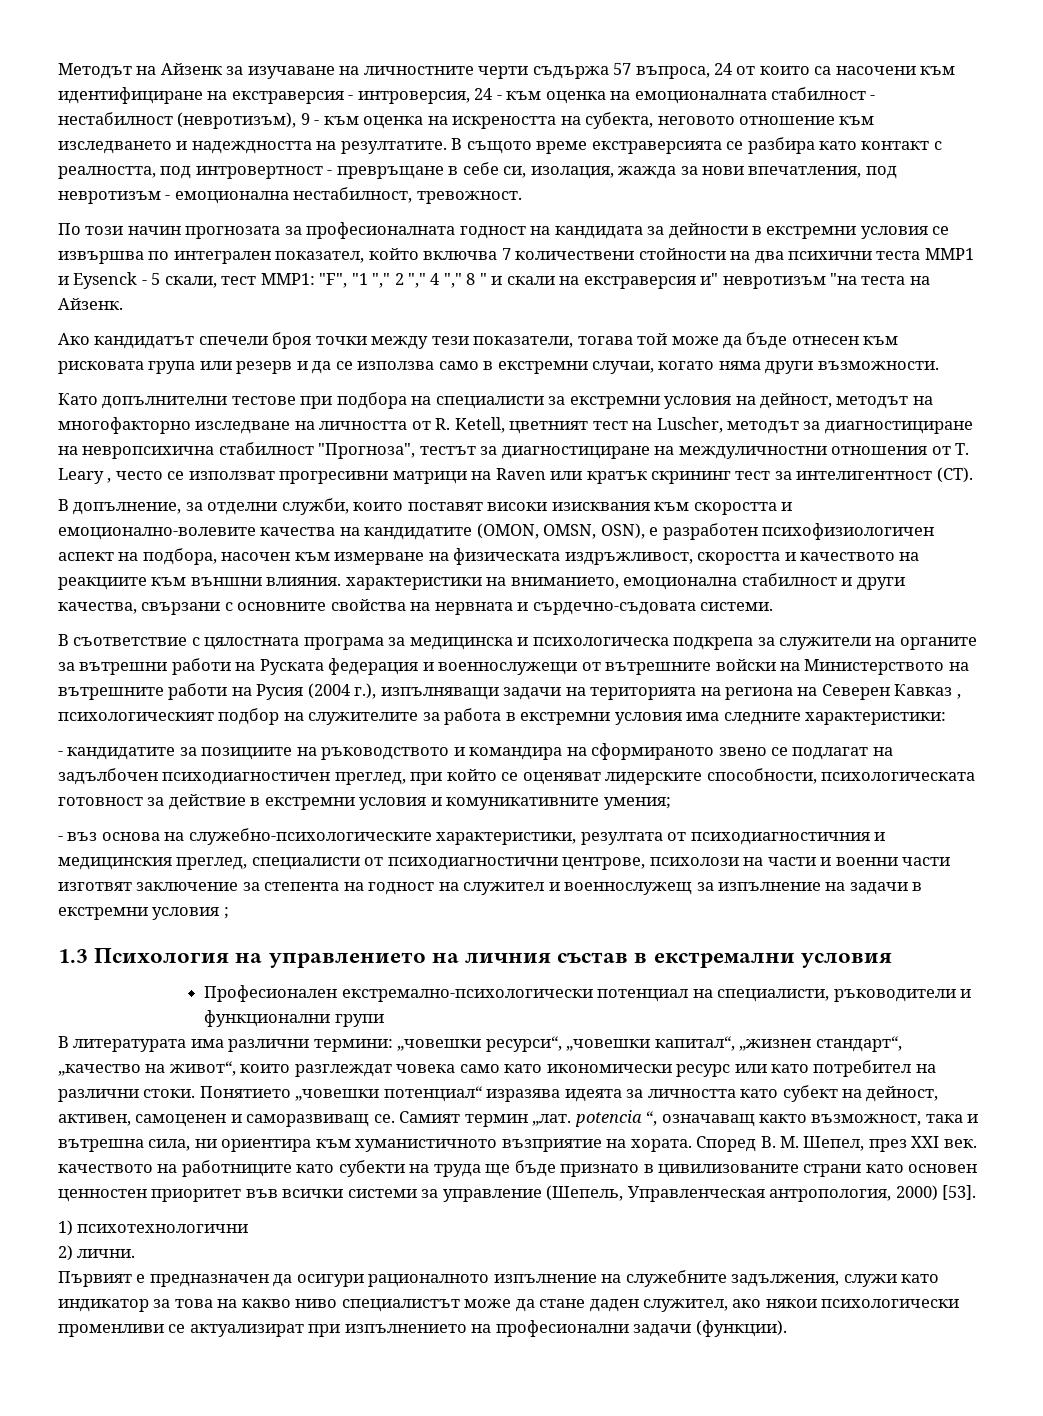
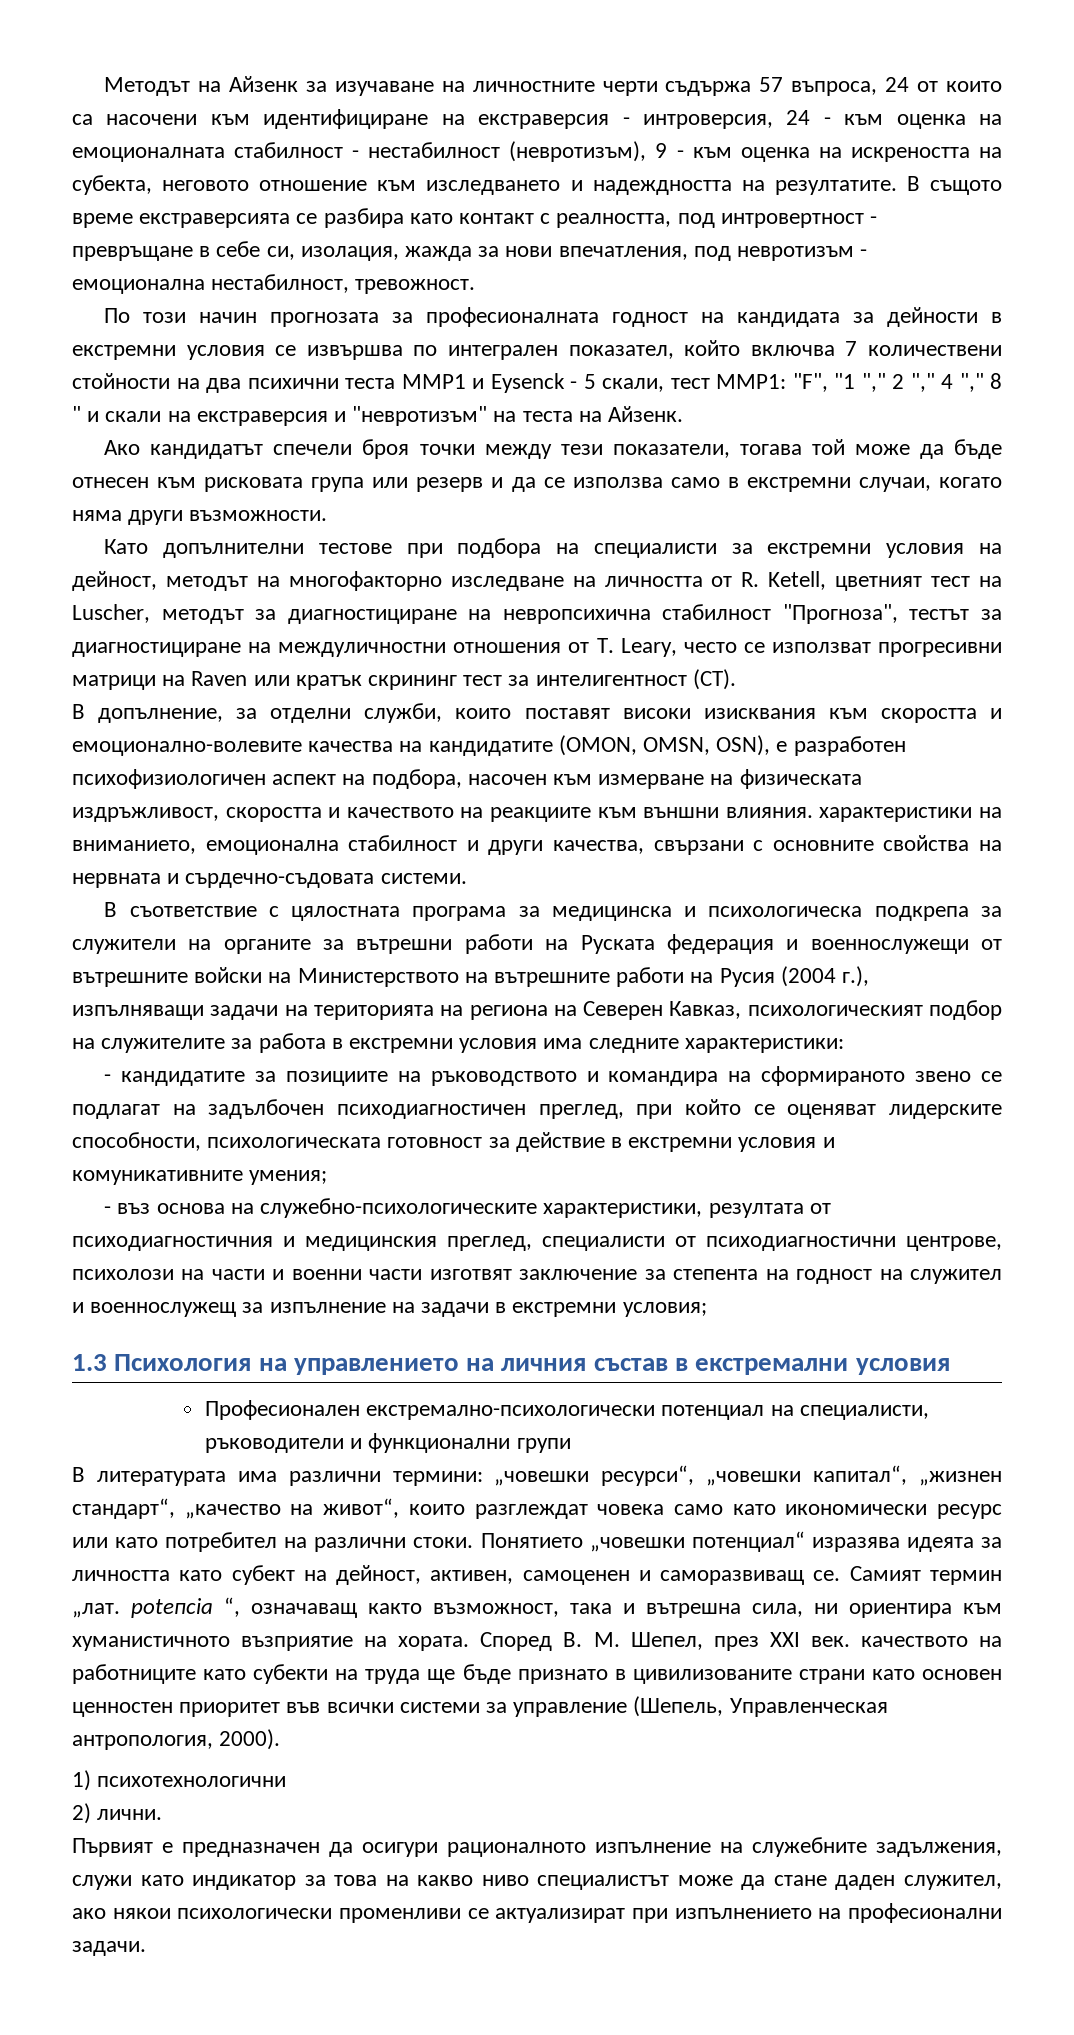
- По този начин прогнозата за професионалната годност на кандидата за дейности в екстремни условия се извършва по интегрален показател, който включва 7 количествени стойности на два психични теста MMP1 и Eysenck - 5 скали, тест MMP1: "F", "1 "," 2 "," 4 "," 8 " и скали на екстраверсия и" невротизъм "на теста на Айзенк.
+ По този начин прогнозата за професионалната годност на кандидата за дейности в екстремни условия се извършва по интегрален показател, който включва 7 количествени стойности на два психични теста MMP1 и Eysenck - 5 скали, тест MMP1: "F", "1 "," 2 "," 4 "," 8 " и скали на екстраверсия и "невротизъм" на теста на Айзенк.
- Като допълнителни тестове при подбора на специалисти за екстремни условия на дейност, методът на многофакторно изследване на личността от R. Ketell, цветният тест на Luscher, методът за диагностициране на невропсихична стабилност "Прогноза", тестът за диагностициране на междуличностни отношения от T. Leary , често се използват прогресивни матрици на Raven или кратък скрининг тест за интелигентност (CT).
+ Като допълнителни тестове при подбора на специалисти за екстремни условия на дейност, методът на многофакторно изследване на личността от R. Ketell, цветният тест на Luscher, методът за диагностициране на невропсихична стабилност "Прогноза", тестът за диагностициране на междуличностни отношения от T. Leary, често се използват прогресивни матрици на Raven или кратък скрининг тест за интелигентност (CT).
- В съответствие с цялостната програма за медицинска и психологическа подкрепа за служители на органите за вътрешни работи на Руската федерация и военнослужещи от вътрешните войски на Министерството на вътрешните работи на Русия (2004 г.), изпълняващи задачи на територията на региона на Северен Кавказ , психологическият подбор на служителите за работа в екстремни условия има следните характеристики:
+ В съответствие с цялостната програма за медицинска и психологическа подкрепа за служители на органите за вътрешни работи на Руската федерация и военнослужещи от вътрешните войски на Министерството на вътрешните работи на Русия (2004 г.), изпълняващи задачи на територията на региона на Северен Кавказ, психологическият подбор на служителите за работа в екстремни условия има следните характеристики:
- - въз основа на служебно-психологическите характеристики, резултата от психодиагностичния и медицинския преглед, специалисти от психодиагностични центрове, психолози на части и военни части изготвят заключение за степента на годност на служител и военнослужещ за изпълнение на задачи в екстремни условия ;
+ - въз основа на служебно-психологическите характеристики, резултата от психодиагностичния и медицинския преглед, специалисти от психодиагностични центрове, психолози на части и военни части изготвят заключение за степента на годност на служител и военнослужещ за изпълнение на задачи в екстремни условия;
- Според В. М. Шепел, през XXI век. качеството на работниците като субекти на труда ще бъде признато в цивилизованите страни като основен ценностен приоритет във всички системи за управление (Шепель, Управленческая антропология, 2000) [53].
+ Според В. М. Шепел, през XXI век. качеството на работниците като субекти на труда ще бъде признато в цивилизованите страни като основен ценностен приоритет във всички системи за управление (Шепель, Управленческая антропология, 2000).
- Първият е предназначен да осигури рационалното изпълнение на служебните задължения, служи като индикатор за това на какво ниво специалистът може да стане даден служител, ако някои психологически променливи се актуализират при изпълнението на професионални задачи (функции).
+ Първият е предназначен да осигури рационалното изпълнение на служебните задължения, служи като индикатор за това на какво ниво специалистът може да стане даден служител, ако някои психологически променливи се актуализират при изпълнението на професионални задачи.

